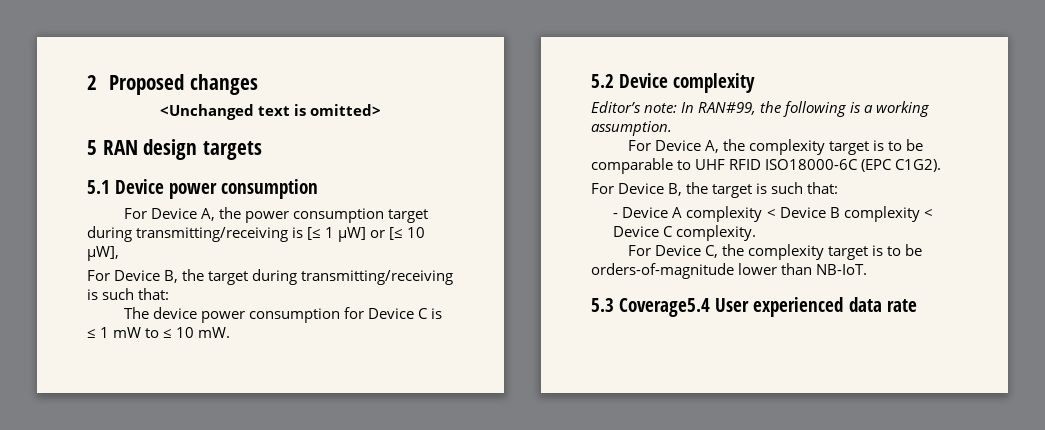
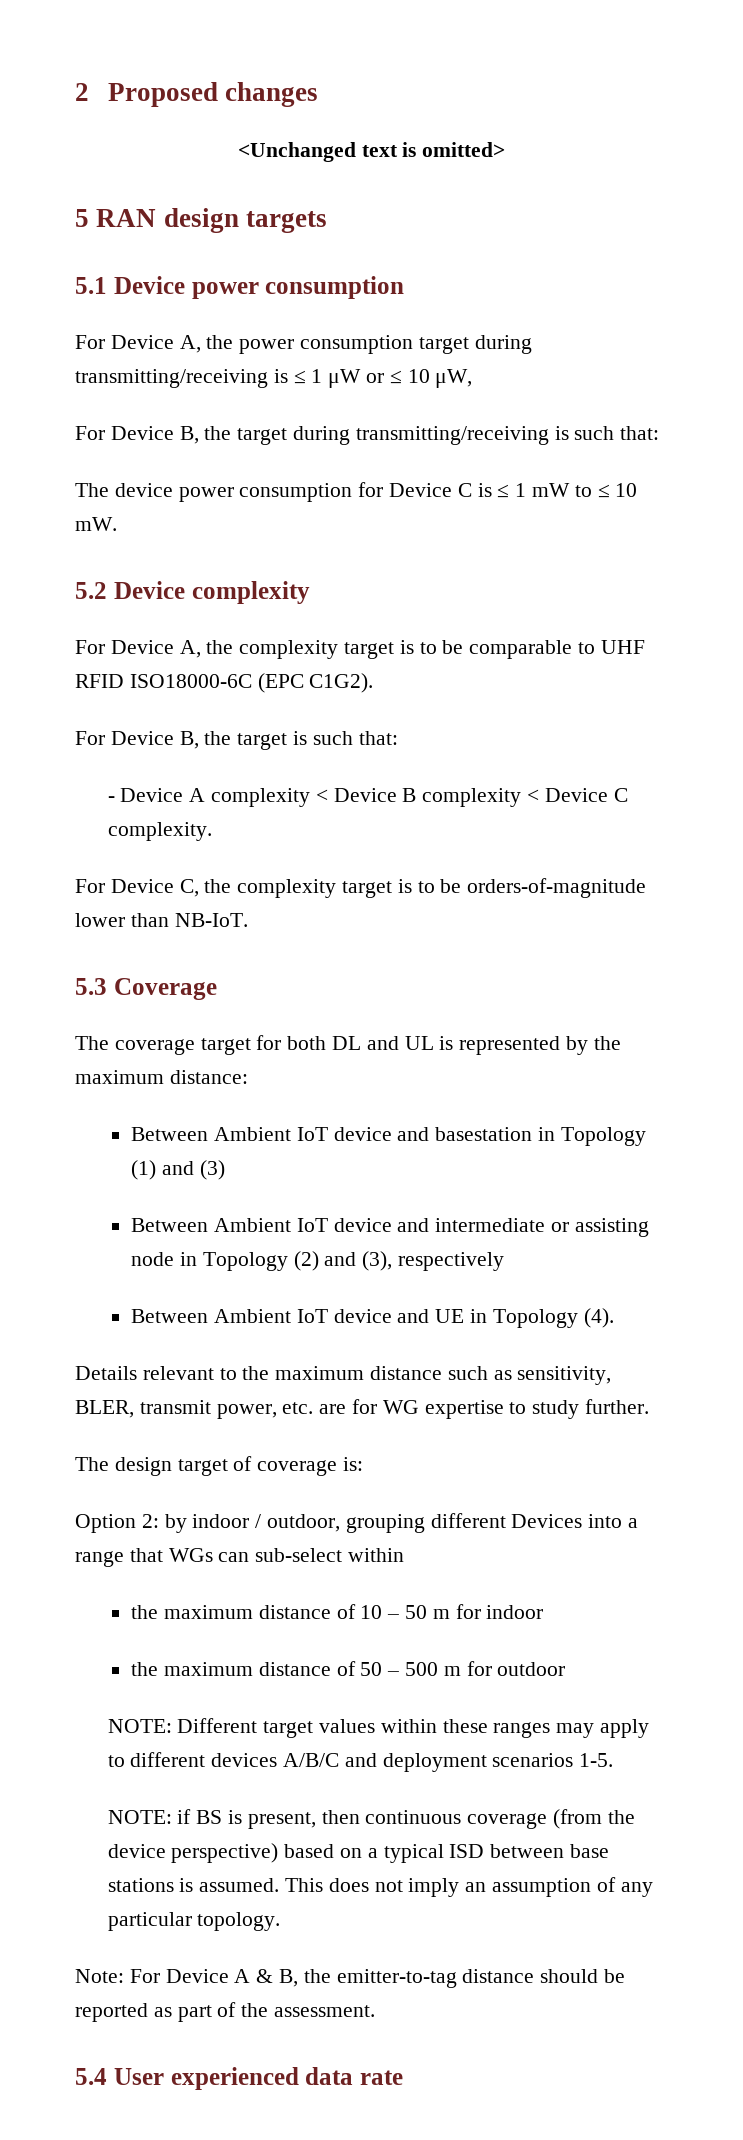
- For Device A, the power consumption target during transmitting/receiving is [≤ 1 μW] or [≤ 10 μW],
+ For Device A, the power consumption target during transmitting/receiving is ≤ 1 μW or ≤ 10 μW,
- Editor’s note: In RAN#99, the following is a working assumption.
- 5.3 Coverage5.4 User experienced data rate
+ 5.3 Coverage
+ The coverage target for both DL and UL is represented by the maximum distance:
+ Between Ambient IoT device and basestation in Topology (1) and (3)
+ Between Ambient IoT device and intermediate or assisting node in Topology (2) and (3), respectively
+ Between Ambient IoT device and UE in Topology (4).
+ Details relevant to the maximum distance such as sensitivity, BLER, transmit power, etc. are for WG expertise to study further.
+ The design target of coverage is:
+ Option 2: by indoor / outdoor, grouping different Devices into a range that WGs can sub-select within
+ the maximum distance of 10 – 50 m for indoor
+ the maximum distance of 50 – 500 m for outdoor
+ NOTE: Different target values within these ranges may apply to different devices A/B/C and deployment scenarios 1-5.
+ NOTE: if BS is present, then continuous coverage (from the device perspective) based on a typical ISD between base stations is assumed. This does not imply an assumption of any particular topology.
+ Note: For Device A & B, the emitter-to-tag distance should be reported as part of the assessment.
+ 5.4 User experienced data rate

